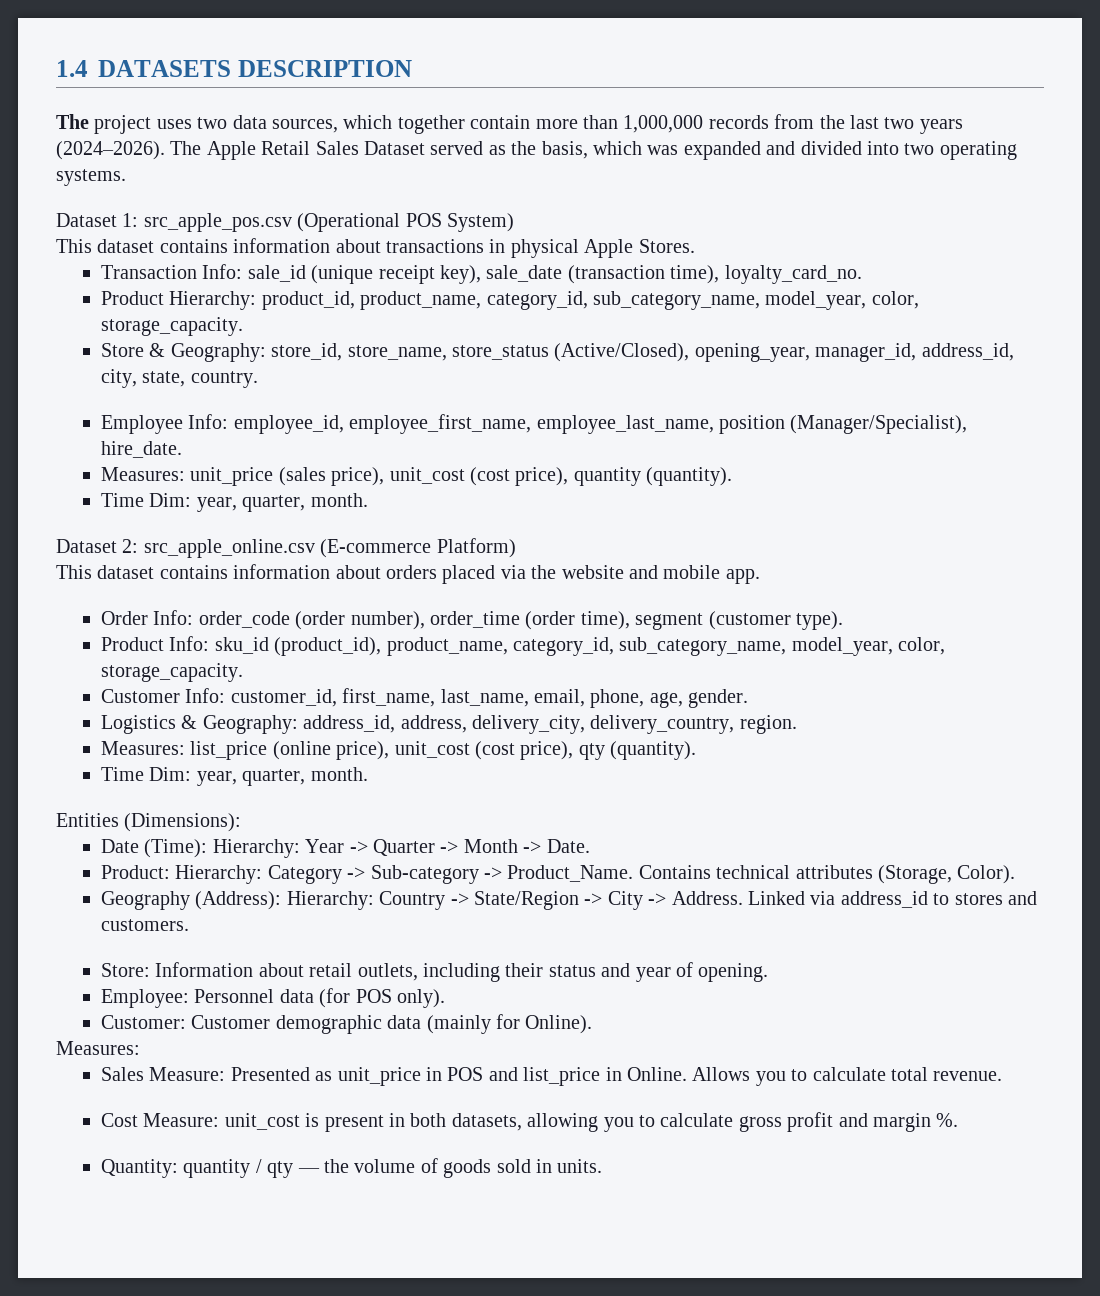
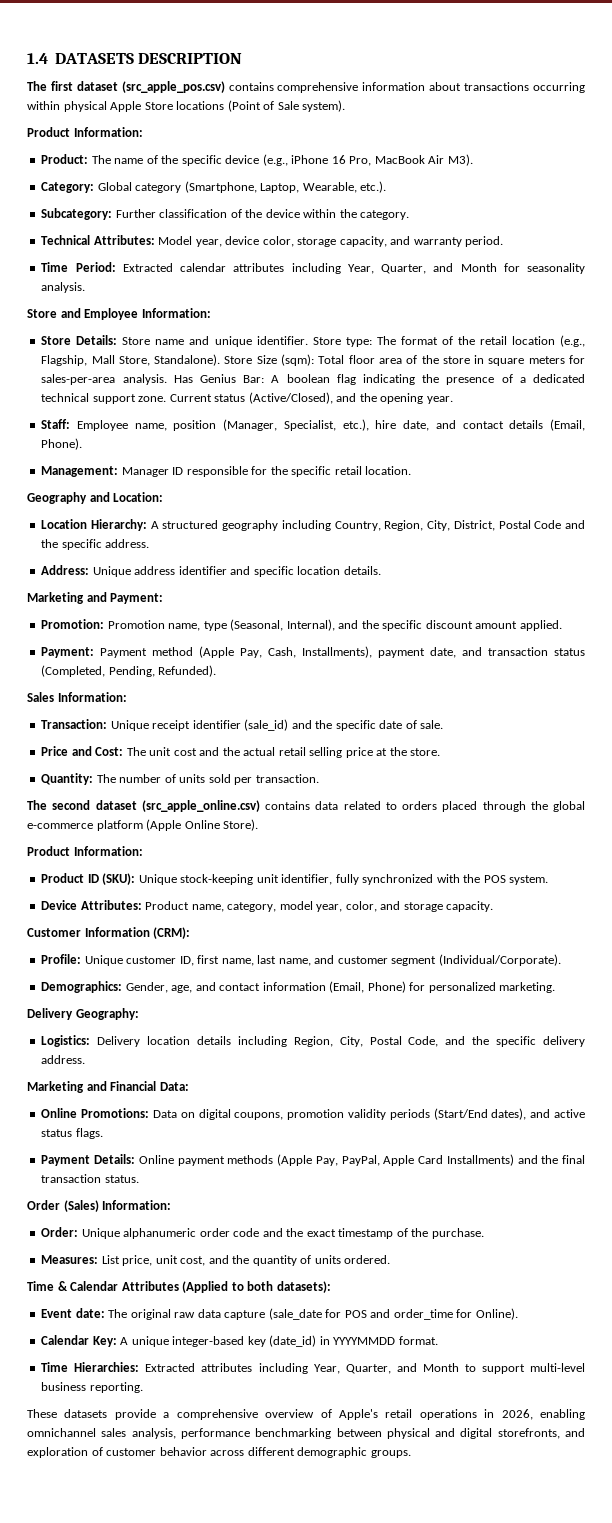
- The project uses two data sources, which together contain more than 1,000,000 records from the last two years (2024–2026). The Apple Retail Sales Dataset served as the basis, which was expanded and divided into two operating systems.
- Dataset 1: src_apple_pos.csv (Operational POS System)
- This dataset contains information about transactions in physical Apple Stores.
- Transaction Info: sale_id (unique receipt key), sale_date (transaction time), loyalty_card_no.
- Product Hierarchy: product_id, product_name, category_id, sub_category_name, model_year, color, storage_capacity.
- Store & Geography: store_id, store_name, store_status (Active/Closed), opening_year, manager_id, address_id, city, state, country.
- Employee Info: employee_id, employee_first_name, employee_last_name, position (Manager/Specialist), hire_date.
- Measures: unit_price (sales price), unit_cost (cost price), quantity (quantity).
- Time Dim: year, quarter, month.
- Dataset 2: src_apple_online.csv (E-commerce Platform)
- This dataset contains information about orders placed via the website and mobile app.
- Order Info: order_code (order number), order_time (order time), segment (customer type).
- Product Info: sku_id (product_id), product_name, category_id, sub_category_name, model_year, color, storage_capacity.
- Customer Info: customer_id, first_name, last_name, email, phone, age, gender.
- Logistics & Geography: address_id, address, delivery_city, delivery_country, region.
- Measures: list_price (online price), unit_cost (cost price), qty (quantity).
- Time Dim: year, quarter, month.
- Entities (Dimensions):
- Date (Time): Hierarchy: Year -> Quarter -> Month -> Date.
- Product: Hierarchy: Category -> Sub-category -> Product_Name. Contains technical attributes (Storage, Color).
- Geography (Address): Hierarchy: Country -> State/Region -> City -> Address. Linked via address_id to stores and customers.
- Store: Information about retail outlets, including their status and year of opening.
- Employee: Personnel data (for POS only).
- Customer: Customer demographic data (mainly for Online).
- Measures:
- Sales Measure: Presented as unit_price in POS and list_price in Online. Allows you to calculate total revenue.
- Cost Measure: unit_cost is present in both datasets, allowing you to calculate gross profit and margin %.
- Quantity: quantity / qty — the volume of goods sold in units.
+ The first dataset (src_apple_pos.csv) contains comprehensive information about transactions occurring within physical Apple Store locations (Point of Sale system).
+ Product Information:
+ Product: The name of the specific device (e.g., iPhone 16 Pro, MacBook Air M3).
+ Category: Global category (Smartphone, Laptop, Wearable, etc.).
+ Subcategory: Further classification of the device within the category.
+ Technical Attributes: Model year, device color, storage capacity, and warranty period.
+ Time Period: Extracted calendar attributes including Year, Quarter, and Month for seasonality analysis.
+ Store and Employee Information:
+ Store Details: Store name and unique identifier. Store type: The format of the retail location (e.g., Flagship, Mall Store, Standalone). Store Size (sqm): Total floor area of the store in square meters for sales-per-area analysis. Has Genius Bar: A boolean flag indicating the presence of a dedicated technical support zone. Current status (Active/Closed), and the opening year.
+ Staff: Employee name, position (Manager, Specialist, etc.), hire date, and contact details (Email, Phone).
+ Management: Manager ID responsible for the specific retail location.
+ Geography and Location:
+ Location Hierarchy: A structured geography including Country, Region, City, District, Postal Code and the specific address.
+ Address: Unique address identifier and specific location details.
+ Marketing and Payment:
+ Promotion: Promotion name, type (Seasonal, Internal), and the specific discount amount applied.
+ Payment: Payment method (Apple Pay, Cash, Installments), payment date, and transaction status (Completed, Pending, Refunded).
+ Sales Information:
+ Transaction: Unique receipt identifier (sale_id) and the specific date of sale.
+ Price and Cost: The unit cost and the actual retail selling price at the store.
+ Quantity: The number of units sold per transaction.
+ The second dataset (src_apple_online.csv) contains data related to orders placed through the global e-commerce platform (Apple Online Store).
+ Product Information:
+ Product ID (SKU): Unique stock-keeping unit identifier, fully synchronized with the POS system.
+ Device Attributes: Product name, category, model year, color, and storage capacity.
+ Customer Information (CRM):
+ Profile: Unique customer ID, first name, last name, and customer segment (Individual/Corporate).
+ Demographics: Gender, age, and contact information (Email, Phone) for personalized marketing.
+ Delivery Geography:
+ Logistics: Delivery location details including Region, City, Postal Code, and the specific delivery address.
+ Marketing and Financial Data:
+ Online Promotions: Data on digital coupons, promotion validity periods (Start/End dates), and active status flags.
+ Payment Details: Online payment methods (Apple Pay, PayPal, Apple Card Installments) and the final transaction status.
+ Order (Sales) Information:
+ Order: Unique alphanumeric order code and the exact timestamp of the purchase.
+ Measures: List price, unit cost, and the quantity of units ordered.
+ Time & Calendar Attributes (Applied to both datasets):
+ Event date: The original raw data capture (sale_date for POS and order_time for Online).
+ Calendar Key: A unique integer-based key (date_id) in YYYYMMDD format.
+ Time Hierarchies: Extracted attributes including Year, Quarter, and Month to support multi-level business reporting.
+ These datasets provide a comprehensive overview of Apple's retail operations in 2026, enabling omnichannel sales analysis, performance benchmarking between physical and digital storefronts, and exploration of customer behavior across different demographic groups.

